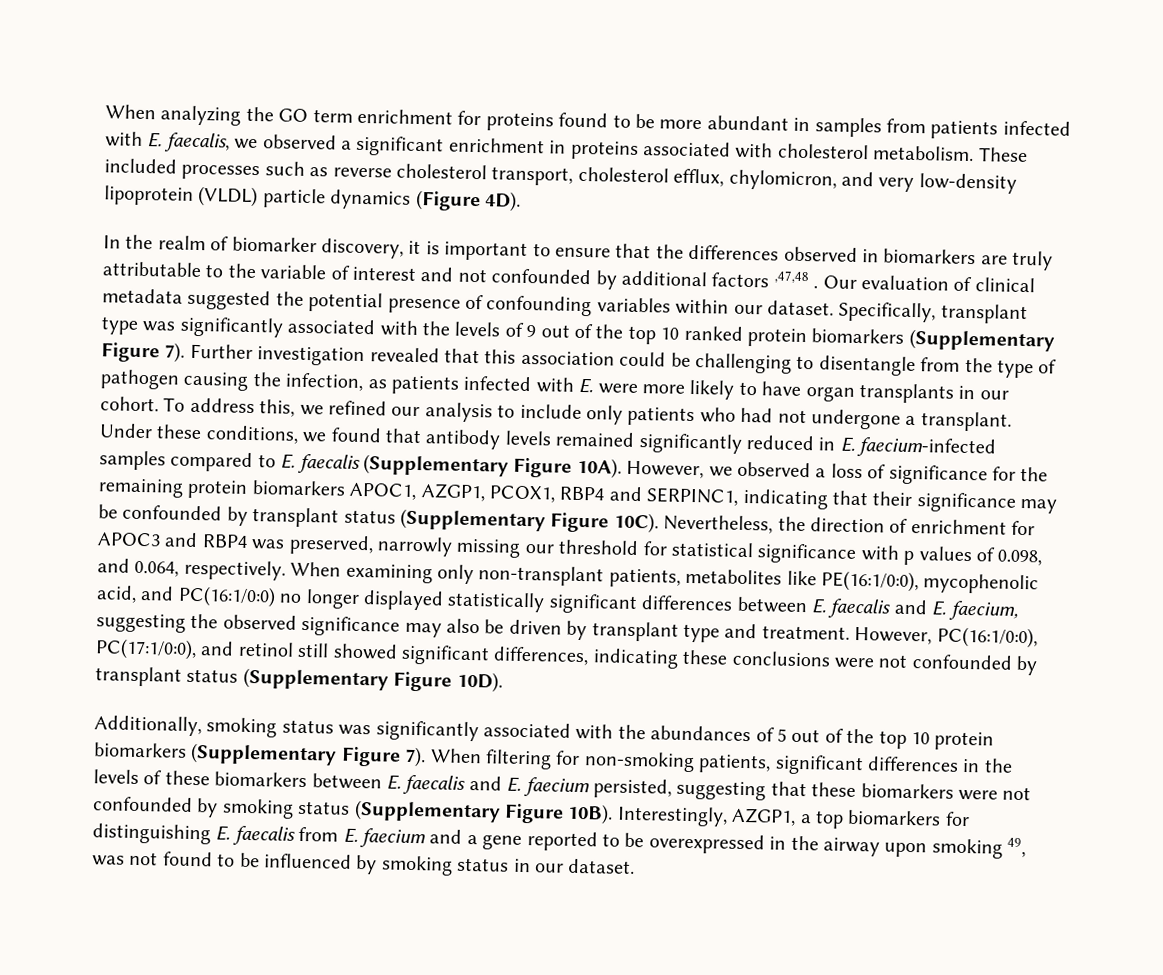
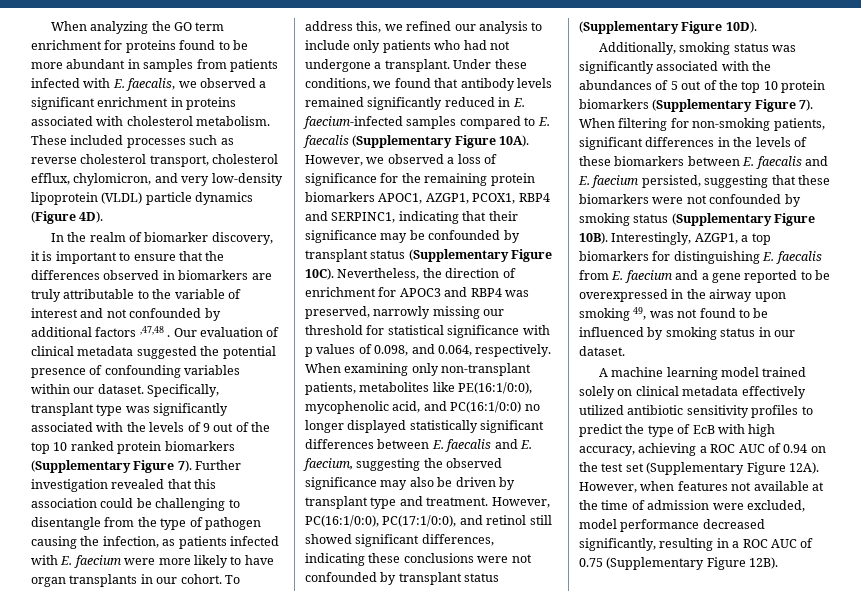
- Further investigation revealed that this association could be challenging to disentangle from the type of pathogen causing the infection, as patients infected with E. were more likely to have organ transplants in our cohort.
+ Further investigation revealed that this association could be challenging to disentangle from the type of pathogen causing the infection, as patients infected with E. faecium were more likely to have organ transplants in our cohort.
+ A machine learning model trained solely on clinical metadata effectively utilized antibiotic sensitivity profiles to predict the type of EcB with high accuracy, achieving a ROC AUC of 0.94 on the test set (Supplementary Figure 12A). However, when features not available at the time of admission were excluded, model performance decreased significantly, resulting in a ROC AUC of 0.75 (Supplementary Figure 12B).

